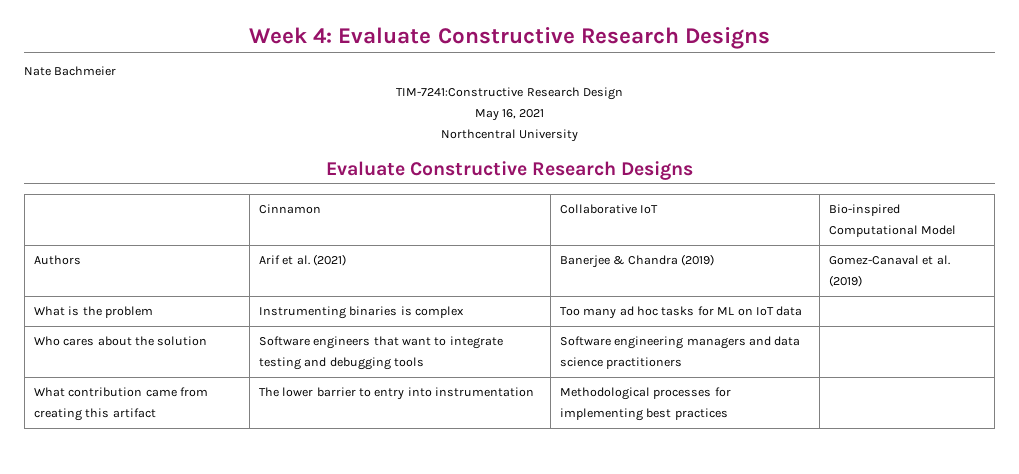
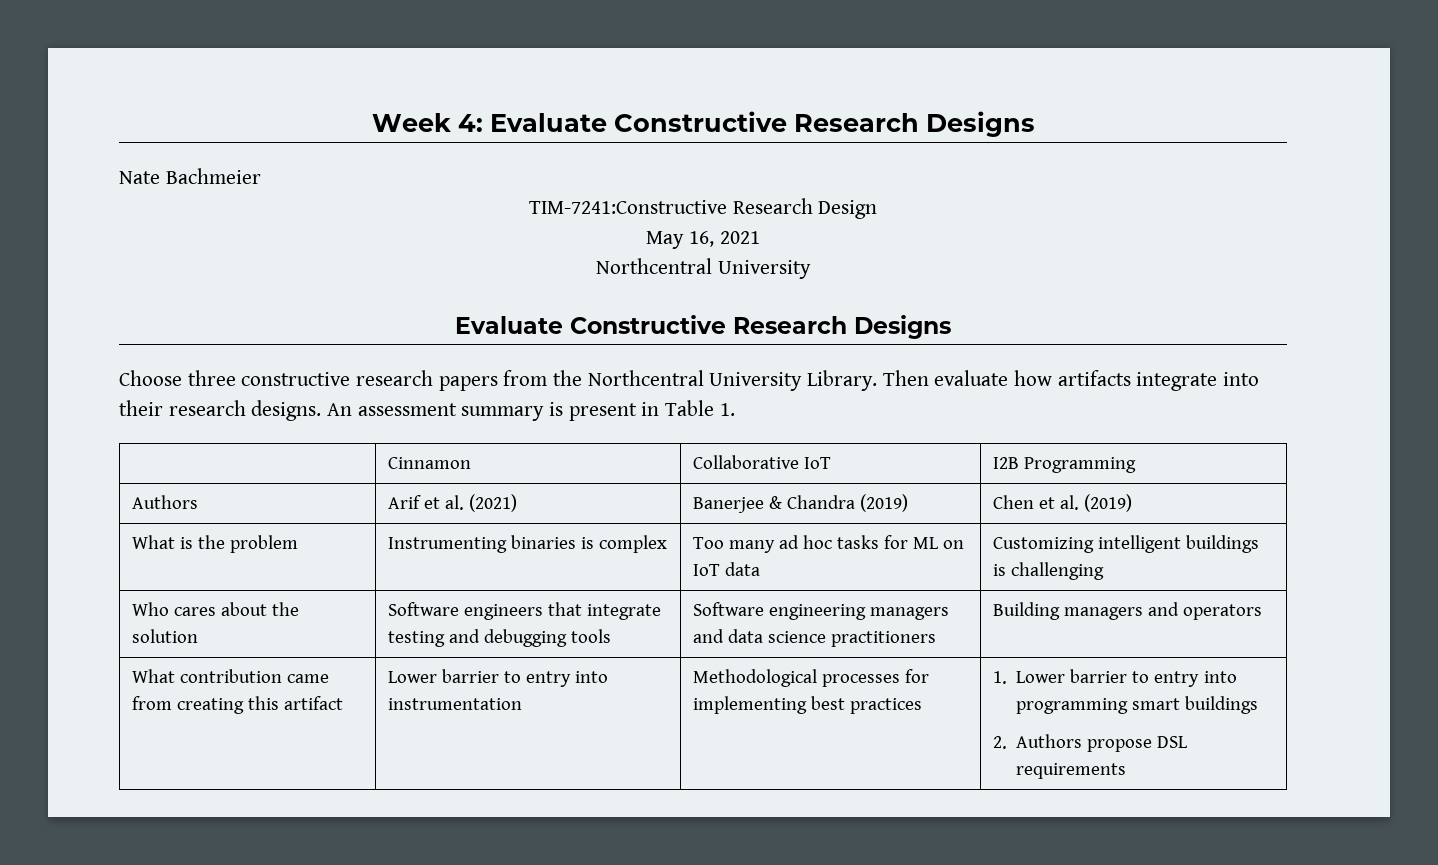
+ Choose three constructive research papers from the Northcentral University Library. Then evaluate how artifacts integrate into their research designs. An assessment summary is present in Table 1.
- | Cinnamon | Collaborative IoT | Bio-inspired Computational Model
+ | Cinnamon | Collaborative IoT | I2B Programming
- Authors | Arif et al. (2021) | Banerjee & Chandra (2019) | Gomez-Canaval et al. (2019)
+ Authors | Arif et al. (2021) | Banerjee & Chandra (2019) | Chen et al. (2019)
- What is the problem | Instrumenting binaries is complex | Too many ad hoc tasks for ML on IoT data |
+ What is the problem | Instrumenting binaries is complex | Too many ad hoc tasks for ML on IoT data | Customizing intelligent buildings is challenging
- Who cares about the solution | Software engineers that want to integrate testing and debugging tools | Software engineering managers and data science practitioners |
+ Who cares about the solution | Software engineers that integrate testing and debugging tools | Software engineering managers and data science practitioners | Building managers and operators
- What contribution came from creating this artifact | The lower barrier to entry into instrumentation | Methodological processes for implementing best practices |
+ What contribution came from creating this artifact | Lower barrier to entry into instrumentation | Methodological processes for implementing best practices | 1. Lower barrier to entry into programming smart buildings
+ 2. Authors propose DSL requirements

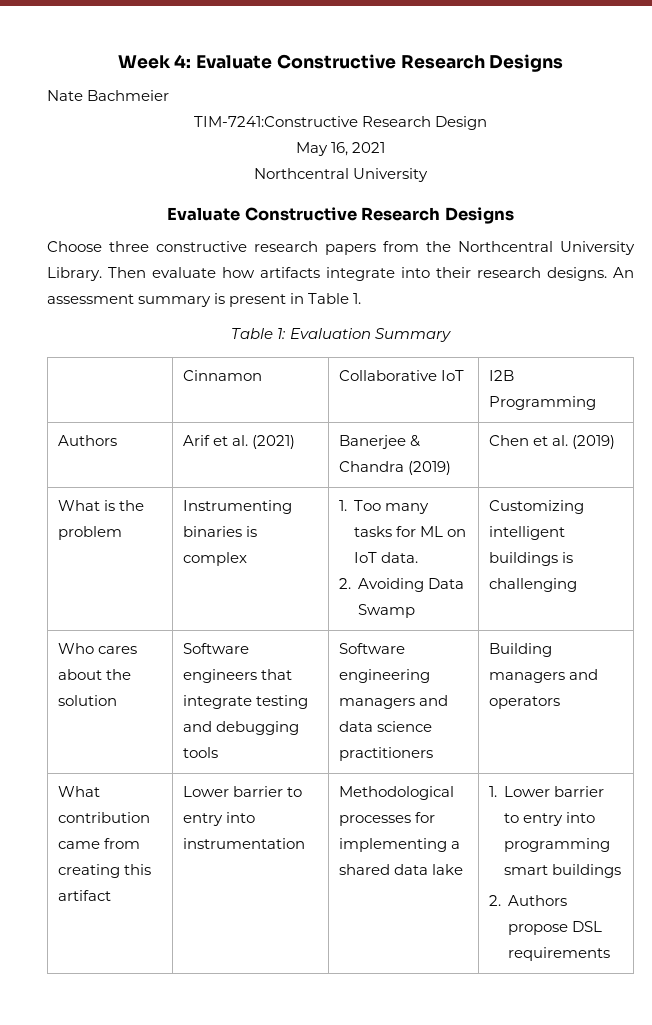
+ Table 1: Evaluation Summary
- What is the problem | Instrumenting binaries is complex | Too many ad hoc tasks for ML on IoT data | Customizing intelligent buildings is challenging
+ What is the problem | Instrumenting binaries is complex | 1. Too many tasks for ML on IoT data.
+ 2. Avoiding Data Swamp | Customizing intelligent buildings is challenging
- What contribution came from creating this artifact | Lower barrier to entry into instrumentation | Methodological processes for implementing best practices | 1. Lower barrier to entry into programming smart buildings
+ What contribution came from creating this artifact | Lower barrier to entry into instrumentation | Methodological processes for implementing a shared data lake | 1. Lower barrier to entry into programming smart buildings

